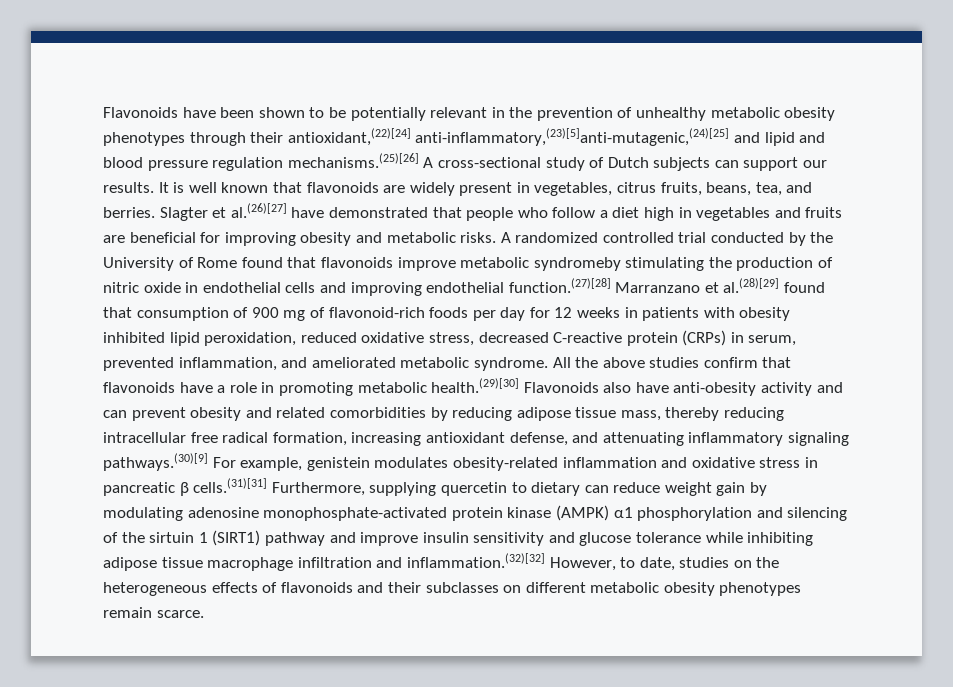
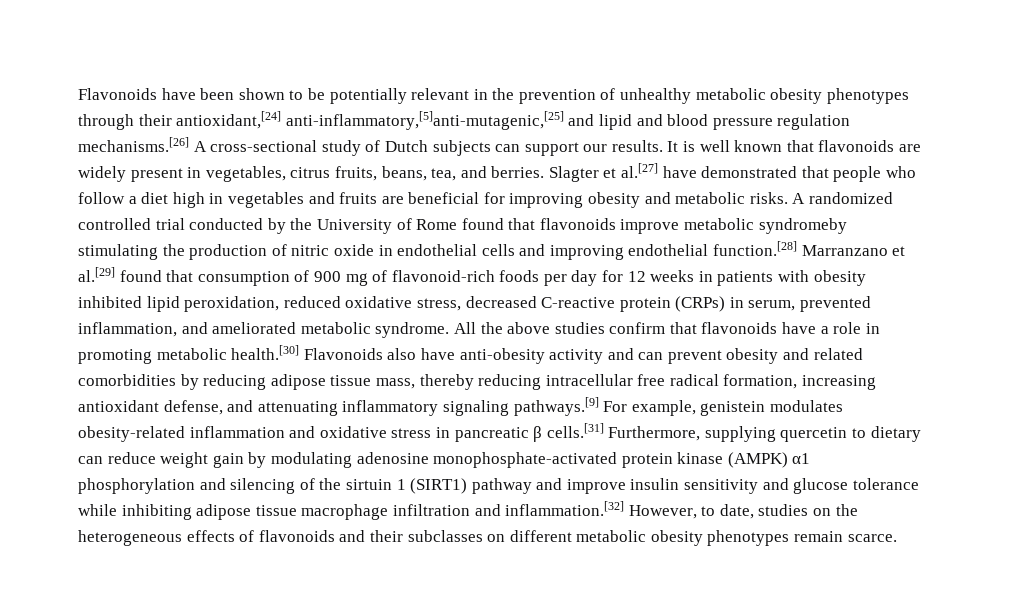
- Flavonoids have been shown to be potentially relevant in the prevention of unhealthy metabolic obesity phenotypes through their antioxidant,(22)[24] anti-inflammatory,(23)[5]anti-mutagenic,(24)[25] and lipid and blood pressure regulation mechanisms.(25)[26] A cross-sectional study of Dutch subjects can support our results.
+ Flavonoids have been shown to be potentially relevant in the prevention of unhealthy metabolic obesity phenotypes through their antioxidant,[24] anti-inflammatory,[5]anti-mutagenic,[25] and lipid and blood pressure regulation mechanisms.[26] A cross-sectional study of Dutch subjects can support our results.
- Slagter et al.(26)[27] have demonstrated that people who follow a diet high in vegetables and fruits are beneficial for improving obesity and metabolic risks.
+ Slagter et al.[27] have demonstrated that people who follow a diet high in vegetables and fruits are beneficial for improving obesity and metabolic risks.
- A randomized controlled trial conducted by the University of Rome found that flavonoids improve metabolic syndromeby stimulating the production of nitric oxide in endothelial cells and improving endothelial function.(27)[28] Marranzano et al.(28)[29] found that consumption of 900 mg of flavonoid-rich foods per day for 12 weeks in patients with obesity inhibited lipid peroxidation, reduced oxidative stress, decreased C-reactive protein (CRPs) in serum, prevented inflammation, and ameliorated metabolic syndrome.
+ A randomized controlled trial conducted by the University of Rome found that flavonoids improve metabolic syndromeby stimulating the production of nitric oxide in endothelial cells and improving endothelial function.[28] Marranzano et al.[29] found that consumption of 900 mg of flavonoid-rich foods per day for 12 weeks in patients with obesity inhibited lipid peroxidation, reduced oxidative stress, decreased C-reactive protein (CRPs) in serum, prevented inflammation, and ameliorated metabolic syndrome.
- All the above studies confirm that flavonoids have a role in promoting metabolic health.(29)[30] Flavonoids also have anti-obesity activity and can prevent obesity and related comorbidities by reducing adipose tissue mass, thereby reducing intracellular free radical formation, increasing antioxidant defense, and attenuating inflammatory signaling pathways.(30)[9] For example, genistein modulates obesity-related inflammation and oxidative stress in pancreatic β cells.(31)[31] Furthermore, supplying quercetin to dietary can reduce weight gain by modulating adenosine monophosphate-activated protein kinase (AMPK) α1 phosphorylation and silencing of the sirtuin 1 (SIRT1) pathway and improve insulin sensitivity and glucose tolerance while inhibiting adipose tissue macrophage infiltration and inflammation.(32)[32] However, to date, studies on the heterogeneous effects of flavonoids and their subclasses on different metabolic obesity phenotypes remain scarce.
+ All the above studies confirm that flavonoids have a role in promoting metabolic health.[30] Flavonoids also have anti-obesity activity and can prevent obesity and related comorbidities by reducing adipose tissue mass, thereby reducing intracellular free radical formation, increasing antioxidant defense, and attenuating inflammatory signaling pathways.[9] For example, genistein modulates obesity-related inflammation and oxidative stress in pancreatic β cells.[31] Furthermore, supplying quercetin to dietary can reduce weight gain by modulating adenosine monophosphate-activated protein kinase (AMPK) α1 phosphorylation and silencing of the sirtuin 1 (SIRT1) pathway and improve insulin sensitivity and glucose tolerance while inhibiting adipose tissue macrophage infiltration and inflammation.[32] However, to date, studies on the heterogeneous effects of flavonoids and their subclasses on different metabolic obesity phenotypes remain scarce.

